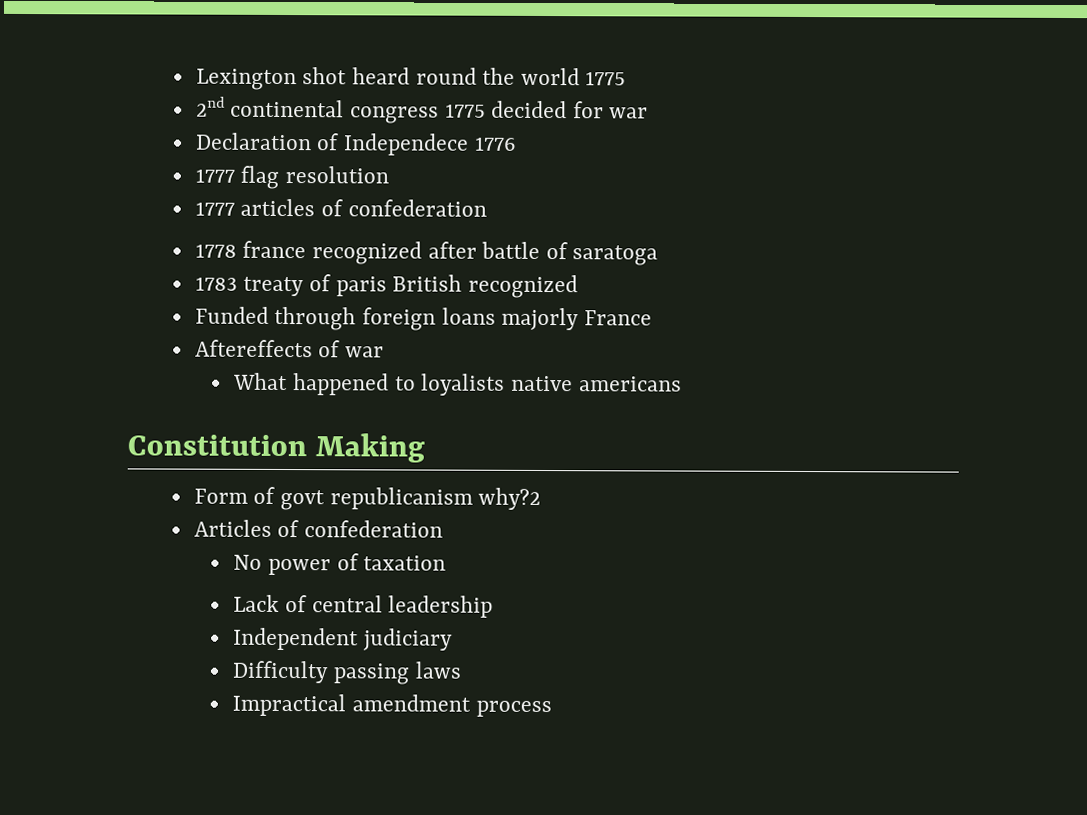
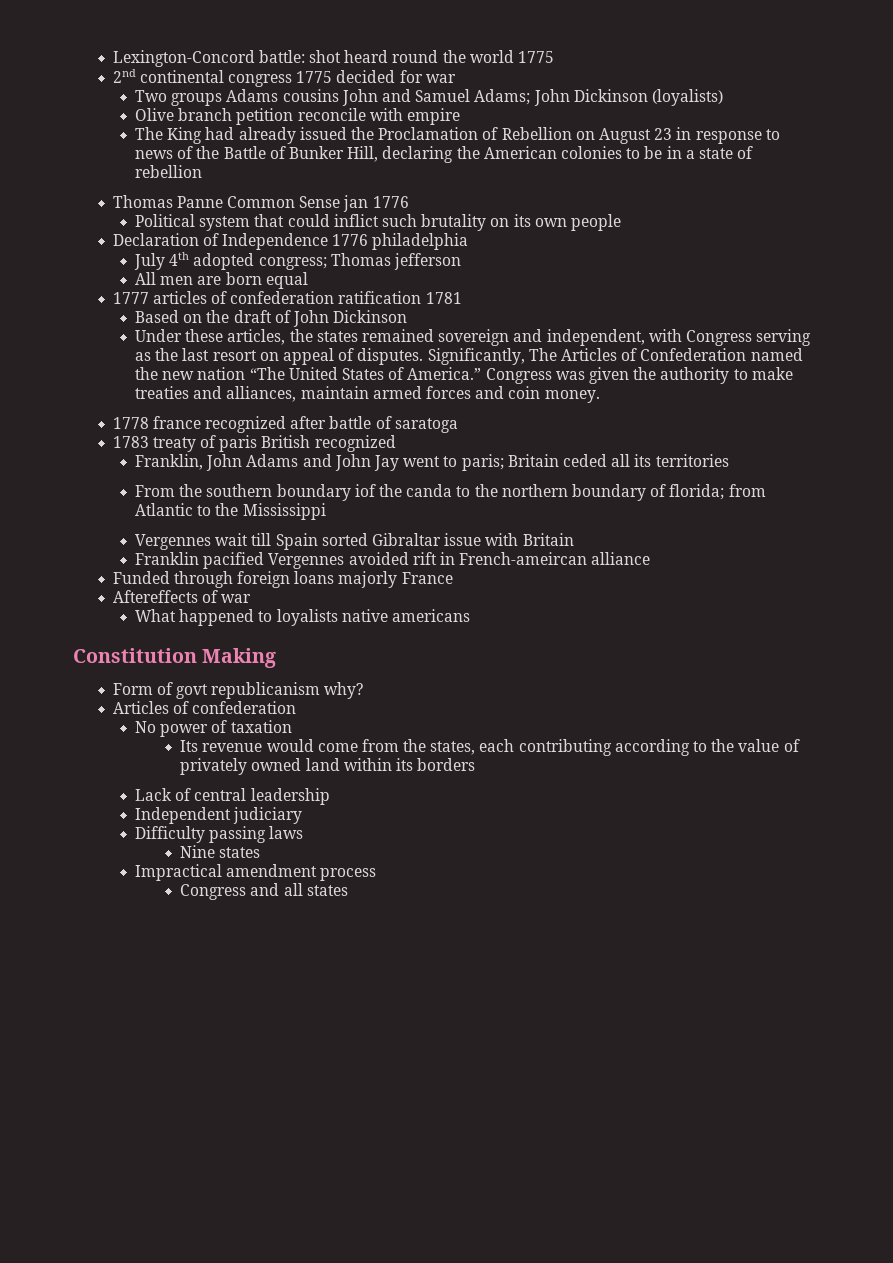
- Lexington shot heard round the world 1775
+ Lexington-Concord battle: shot heard round the world 1775
+ Two groups Adams cousins John and Samuel Adams; John Dickinson (loyalists)
+ Olive branch petition reconcile with empire
+ The King had already issued the Proclamation of Rebellion on August 23 in response to news of the Battle of Bunker Hill, declaring the American colonies to be in a state of rebellion
+ Thomas Panne Common Sense jan 1776
+ Political system that could inflict such brutality on its own people
- Declaration of Independece 1776
- 1777 flag resolution
- 1777 articles of confederation
+ Declaration of Independence 1776 philadelphia
+ July 4th adopted congress; Thomas jefferson
+ All men are born equal
+ 1777 articles of confederation ratification 1781
+ Based on the draft of John Dickinson
+ Under these articles, the states remained sovereign and independent, with Congress serving as the last resort on appeal of disputes. Significantly, The Articles of Confederation named the new nation “The United States of America.” Congress was given the authority to make treaties and alliances, maintain armed forces and coin money.
+ Franklin, John Adams and John Jay went to paris; Britain ceded all its territories
+ From the southern boundary iof the canda to the northern boundary of florida; from Atlantic to the Mississippi
+ Vergennes wait till Spain sorted Gibraltar issue with Britain
+ Franklin pacified Vergennes avoided rift in French-ameircan alliance
- Form of govt republicanism why?2
+ Form of govt republicanism why?
+ Its revenue would come from the states, each contributing according to the value of privately owned land within its borders
+ Nine states
+ Congress and all states

